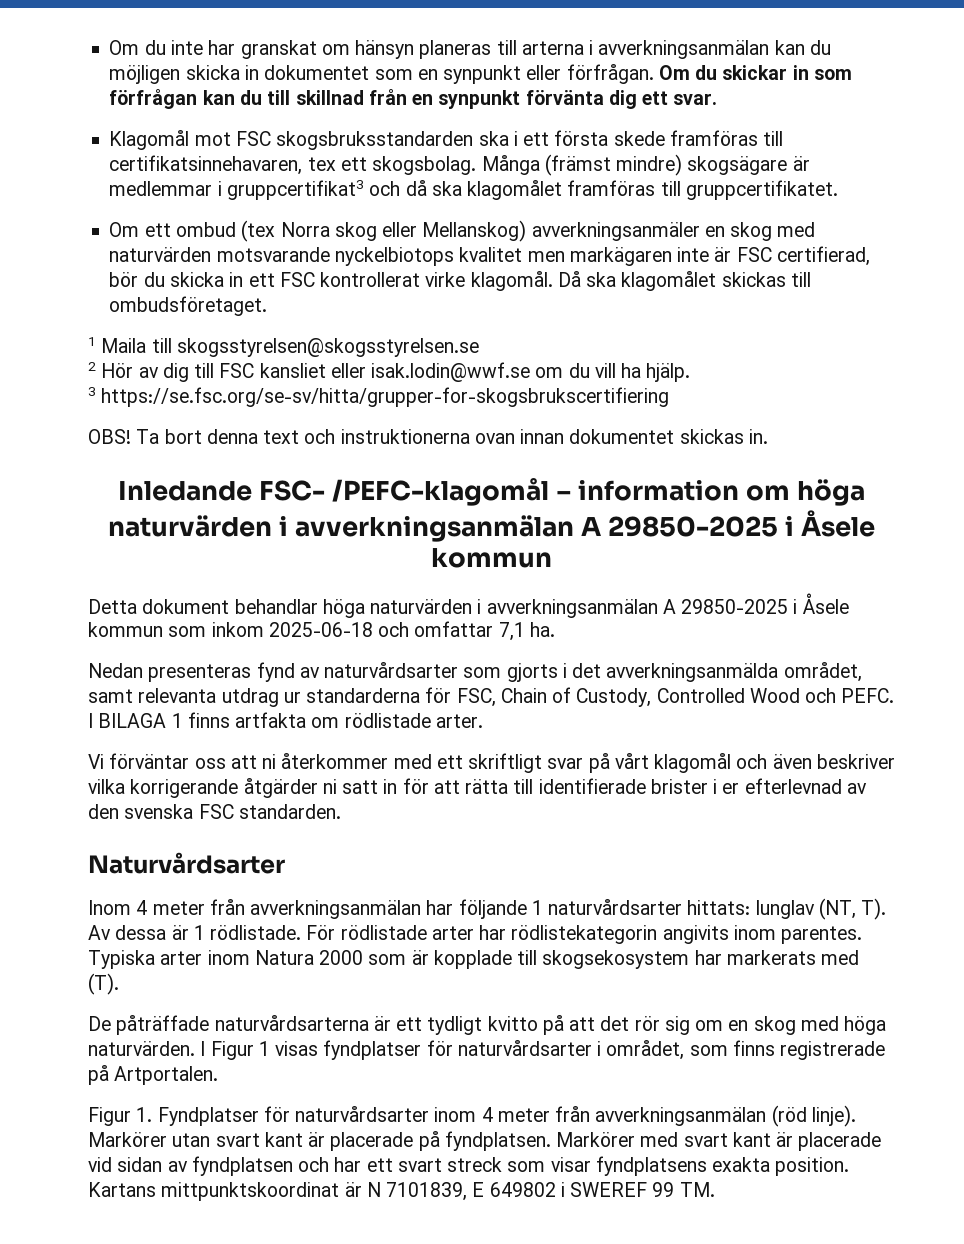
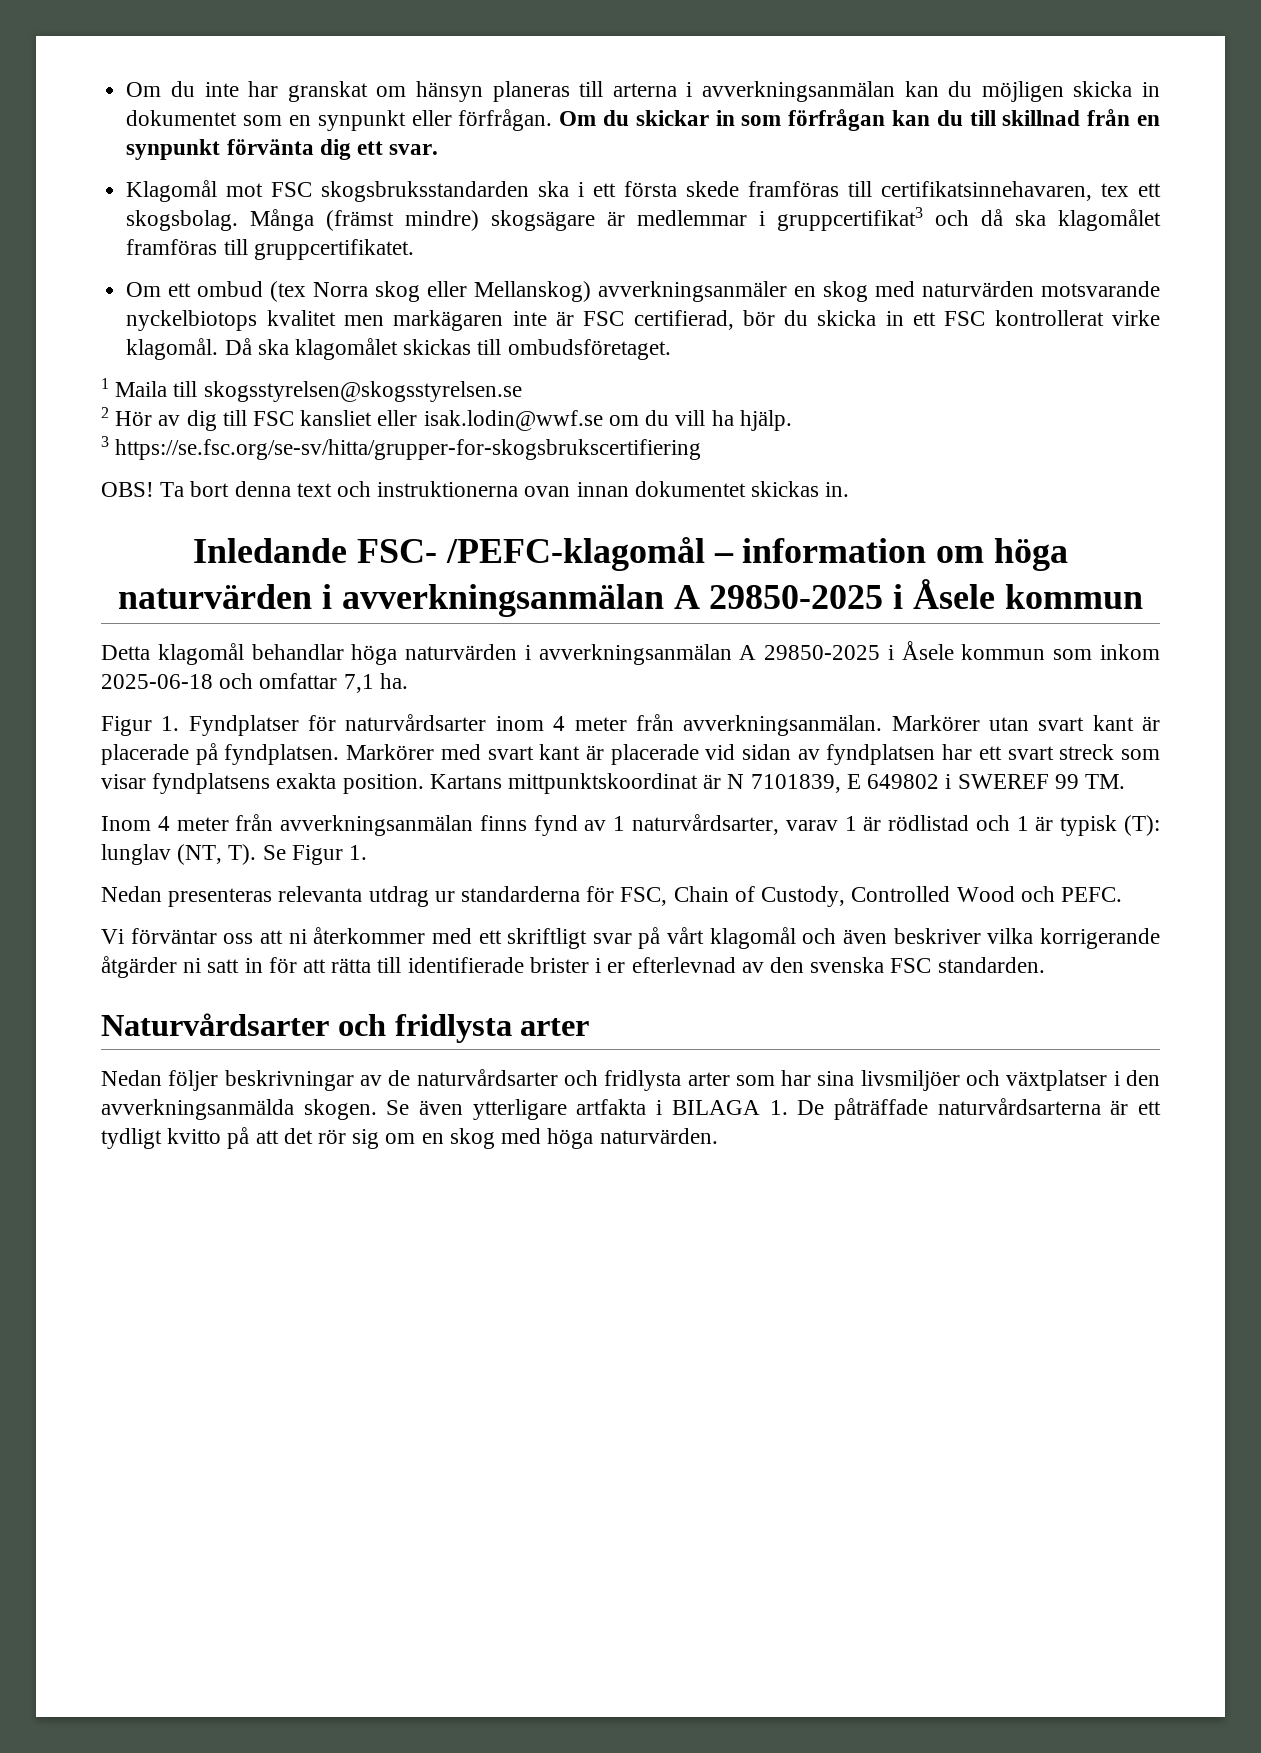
- Detta dokument behandlar höga naturvärden i avverkningsanmälan A 29850-2025 i Åsele kommun som inkom 2025-06-18 och omfattar 7,1 ha.
+ Detta klagomål behandlar höga naturvärden i avverkningsanmälan A 29850-2025 i Åsele kommun som inkom 2025-06-18 och omfattar 7,1 ha.
- Nedan presenteras fynd av naturvårdsarter som gjorts i det avverkningsanmälda området, samt relevanta utdrag ur standarderna för FSC, Chain of Custody, Controlled Wood och PEFC. I BILAGA 1 finns artfakta om rödlistade arter.
+ Figur 1. Fyndplatser för naturvårdsarter inom 4 meter från avverkningsanmälan. Markörer utan svart kant är placerade på fyndplatsen. Markörer med svart kant är placerade vid sidan av fyndplatsen har ett svart streck som visar fyndplatsens exakta position. Kartans mittpunktskoordinat är N 7101839, E 649802 i SWEREF 99 TM.
+ Inom 4 meter från avverkningsanmälan finns fynd av 1 naturvårdsarter, varav 1 är rödlistad och 1 är typisk (T): lunglav (NT, T). Se Figur 1.
+ Nedan presenteras relevanta utdrag ur standarderna för FSC, Chain of Custody, Controlled Wood och PEFC.
- Naturvårdsarter
- Inom 4 meter från avverkningsanmälan har följande 1 naturvårdsarter hittats: lunglav (NT, T). Av dessa är 1 rödlistade. För rödlistade arter har rödlistekategorin angivits inom parentes. Typiska arter inom Natura 2000 som är kopplade till skogsekosystem har markerats med (T).
- De påträffade naturvårdsarterna är ett tydligt kvitto på att det rör sig om en skog med höga naturvärden. I Figur 1 visas fyndplatser för naturvårdsarter i området, som finns registrerade på Artportalen.
- Figur 1. Fyndplatser för naturvårdsarter inom 4 meter från avverkningsanmälan (röd linje). Markörer utan svart kant är placerade på fyndplatsen. Markörer med svart kant är placerade vid sidan av fyndplatsen och har ett svart streck som visar fyndplatsens exakta position. Kartans mittpunktskoordinat är N 7101839, E 649802 i SWEREF 99 TM.
+ Naturvårdsarter och fridlysta arter
+ Nedan följer beskrivningar av de naturvårdsarter och fridlysta arter som har sina livsmiljöer och växtplatser i den avverkningsanmälda skogen. Se även ytterligare artfakta i BILAGA 1. De påträffade naturvårdsarterna är ett tydligt kvitto på att det rör sig om en skog med höga naturvärden.

